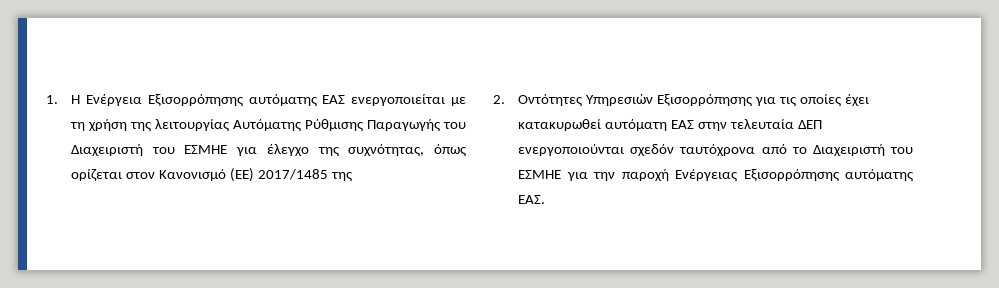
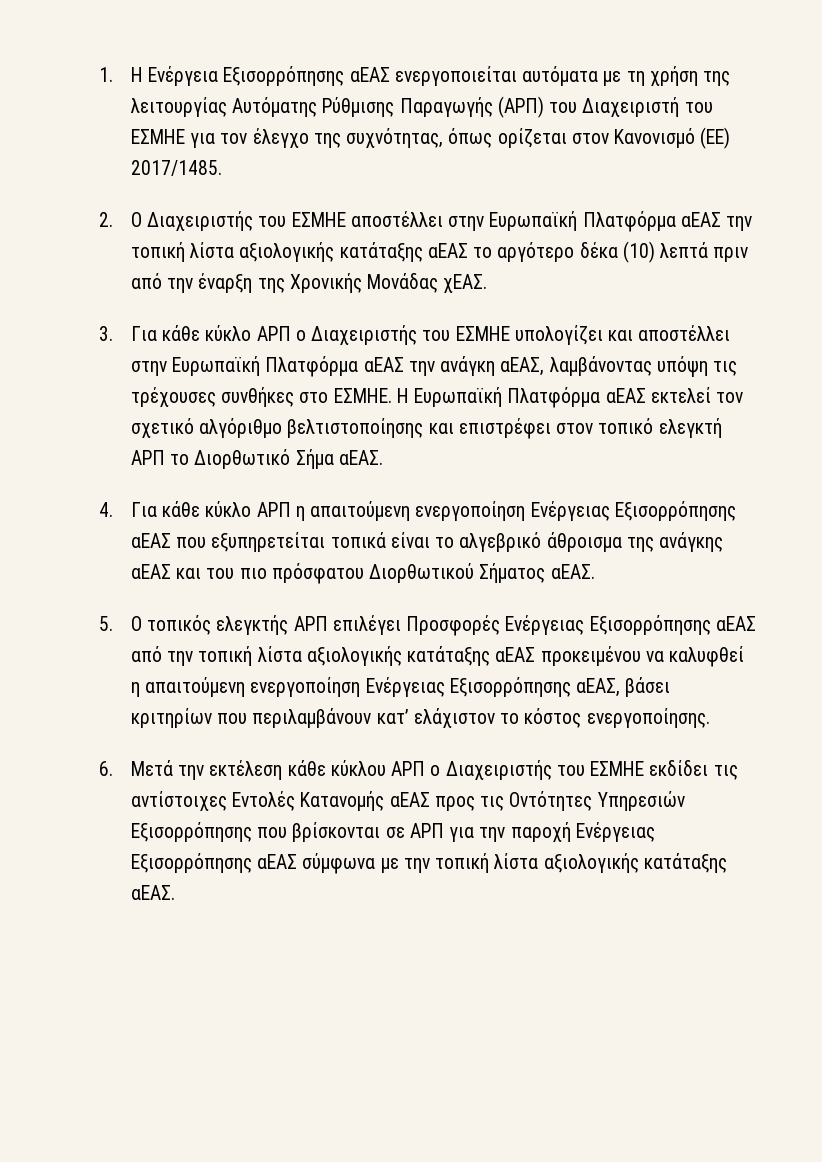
- 1. Η Ενέργεια Εξισορρόπησης αυτόματης ΕΑΣ ενεργοποιείται με τη χρήση της λειτουργίας Αυτόματης Ρύθμισης Παραγωγής του Διαχειριστή του ΕΣΜΗΕ για έλεγχο της συχνότητας, όπως ορίζεται στον Κανονισμό (ΕΕ) 2017/1485 της
+ 1. Η Ενέργεια Εξισορρόπησης αΕΑΣ ενεργοποιείται αυτόματα με τη χρήση της λειτουργίας Αυτόματης Ρύθμισης Παραγωγής (ΑΡΠ) του Διαχειριστή του ΕΣΜΗΕ για τον έλεγχο της συχνότητας, όπως ορίζεται στον Κανονισμό (ΕΕ) 2017/1485.
- 2. Οντότητες Υπηρεσιών Εξισορρόπησης για τις οποίες έχει κατακυρωθεί αυτόματη ΕΑΣ στην τελευταία ΔΕΠ ενεργοποιούνται σχεδόν ταυτόχρονα από το Διαχειριστή του ΕΣΜΗΕ για την παροχή Ενέργειας Εξισορρόπησης αυτόματης ΕΑΣ.
+ 2. Ο Διαχειριστής του ΕΣΜΗΕ αποστέλλει στην Ευρωπαϊκή Πλατφόρμα αΕΑΣ την τοπική λίστα αξιολογικής κατάταξης αΕΑΣ το αργότερο δέκα (10) λεπτά πριν από την έναρξη της Χρονικής Μονάδας χΕΑΣ.
+ 3. Για κάθε κύκλο ΑΡΠ ο Διαχειριστής του ΕΣΜΗΕ υπολογίζει και αποστέλλει στην Ευρωπαϊκή Πλατφόρμα αΕΑΣ την ανάγκη αΕΑΣ, λαμβάνοντας υπόψη τις τρέχουσες συνθήκες στο ΕΣΜΗΕ. Η Ευρωπαϊκή Πλατφόρμα αΕΑΣ εκτελεί τον σχετικό αλγόριθμο βελτιστοποίησης και επιστρέφει στον τοπικό ελεγκτή ΑΡΠ το Διορθωτικό Σήμα αΕΑΣ.
+ 4. Για κάθε κύκλο ΑΡΠ η απαιτούμενη ενεργοποίηση Ενέργειας Εξισορρόπησης αΕΑΣ που εξυπηρετείται τοπικά είναι το αλγεβρικό άθροισμα της ανάγκης αΕΑΣ και του πιο πρόσφατου Διορθωτικού Σήματος αΕΑΣ.
+ 5. Ο τοπικός ελεγκτής ΑΡΠ επιλέγει Προσφορές Ενέργειας Εξισορρόπησης αΕΑΣ από την τοπική λίστα αξιολογικής κατάταξης αΕΑΣ προκειμένου να καλυφθεί η απαιτούμενη ενεργοποίηση Ενέργειας Εξισορρόπησης αΕΑΣ, βάσει κριτηρίων που περιλαμβάνουν κατ’ ελάχιστον το κόστος ενεργοποίησης.
+ 6. Μετά την εκτέλεση κάθε κύκλου ΑΡΠ ο Διαχειριστής του ΕΣΜΗΕ εκδίδει τις αντίστοιχες Εντολές Κατανομής αΕΑΣ προς τις Οντότητες Υπηρεσιών Εξισορρόπησης που βρίσκονται σε ΑΡΠ για την παροχή Ενέργειας Εξισορρόπησης αΕΑΣ σύμφωνα με την τοπική λίστα αξιολογικής κατάταξης αΕΑΣ.

